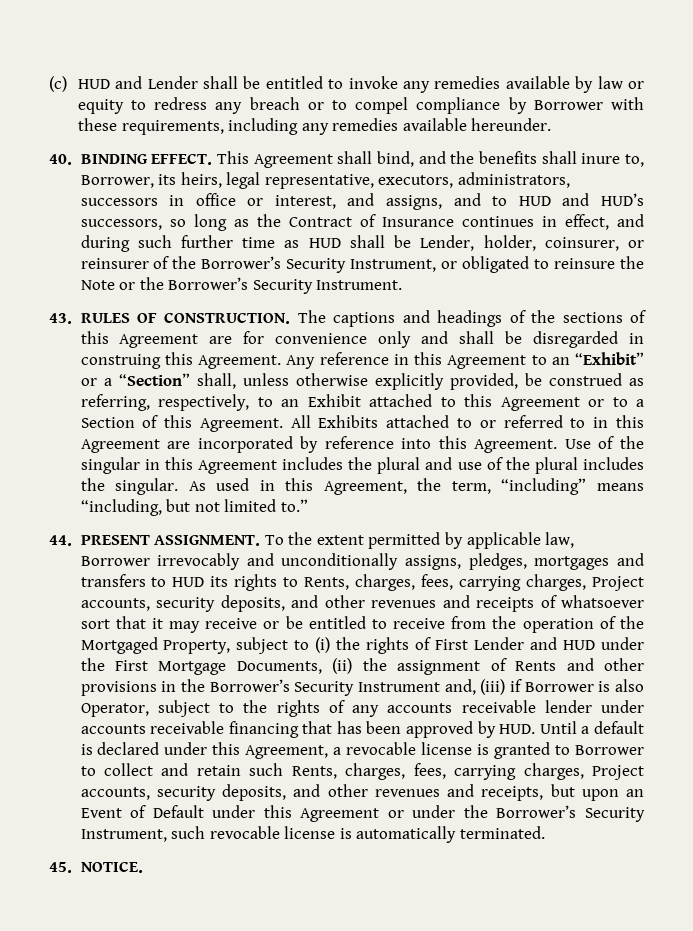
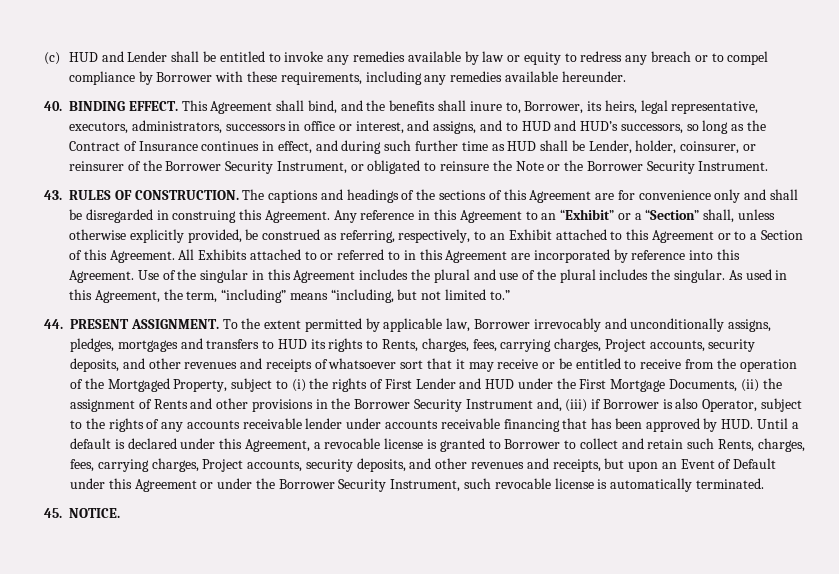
- This Agreement shall bind, and the benefits shall inure to, Borrower, its heirs, legal representative, executors, administrators, successors in office or interest, and assigns, and to HUD and HUD’s successors, so long as the Contract of Insurance continues in effect, and during such further time as HUD shall be Lender, holder, coinsurer, or reinsurer of the Borrower’s Security Instrument, or obligated to reinsure the Note or the Borrower’s Security Instrument.
+ This Agreement shall bind, and the benefits shall inure to, Borrower, its heirs, legal representative, executors, administrators, successors in office or interest, and assigns, and to HUD and HUD’s successors, so long as the Contract of Insurance continues in effect, and during such further time as HUD shall be Lender, holder, coinsurer, or reinsurer of the Borrower Security Instrument, or obligated to reinsure the Note or the Borrower Security Instrument.
- To the extent permitted by applicable law, Borrower irrevocably and unconditionally assigns, pledges, mortgages and transfers to HUD its rights to Rents, charges, fees, carrying charges, Project accounts, security deposits, and other revenues and receipts of whatsoever sort that it may receive or be entitled to receive from the operation of the Mortgaged Property, subject to (i) the rights of First Lender and HUD under the First Mortgage Documents, (ii) the assignment of Rents and other provisions in the Borrower’s Security Instrument and, (iii) if Borrower is also Operator, subject to the rights of any accounts receivable lender under accounts receivable financing that has been approved by HUD. Until a default is declared under this Agreement, a revocable license is granted to Borrower to collect and retain such Rents, charges, fees, carrying charges, Project accounts, security deposits, and other revenues and receipts, but upon an Event of Default under this Agreement or under the Borrower’s Security Instrument, such revocable license is automatically terminated.
+ To the extent permitted by applicable law, Borrower irrevocably and unconditionally assigns, pledges, mortgages and transfers to HUD its rights to Rents, charges, fees, carrying charges, Project accounts, security deposits, and other revenues and receipts of whatsoever sort that it may receive or be entitled to receive from the operation of the Mortgaged Property, subject to (i) the rights of First Lender and HUD under the First Mortgage Documents, (ii) the assignment of Rents and other provisions in the Borrower Security Instrument and, (iii) if Borrower is also Operator, subject to the rights of any accounts receivable lender under accounts receivable financing that has been approved by HUD. Until a default is declared under this Agreement, a revocable license is granted to Borrower to collect and retain such Rents, charges, fees, carrying charges, Project accounts, security deposits, and other revenues and receipts, but upon an Event of Default under this Agreement or under the Borrower Security Instrument, such revocable license is automatically terminated.

